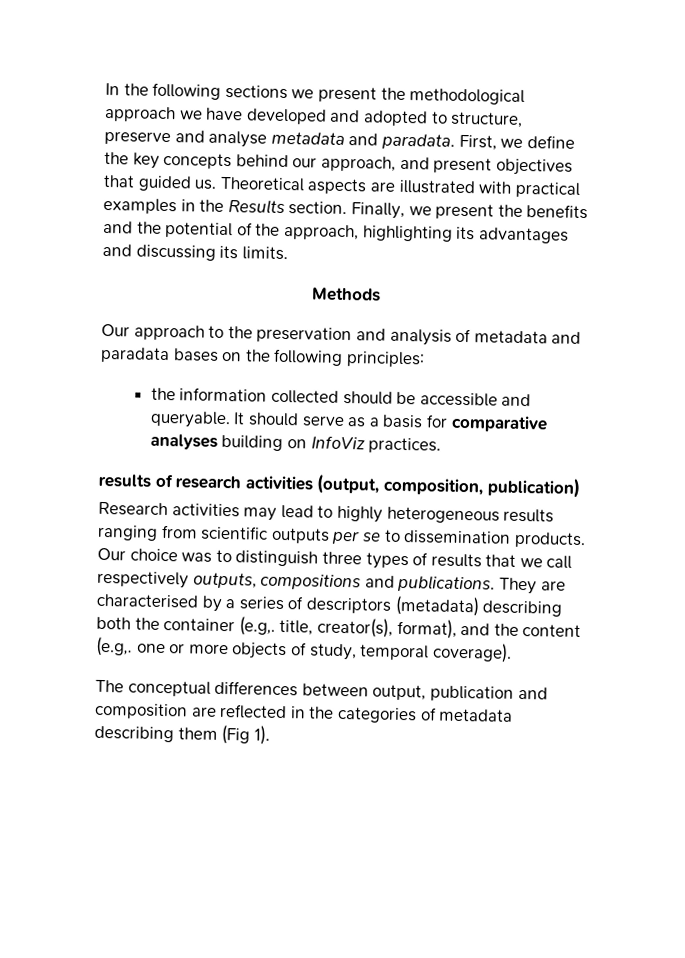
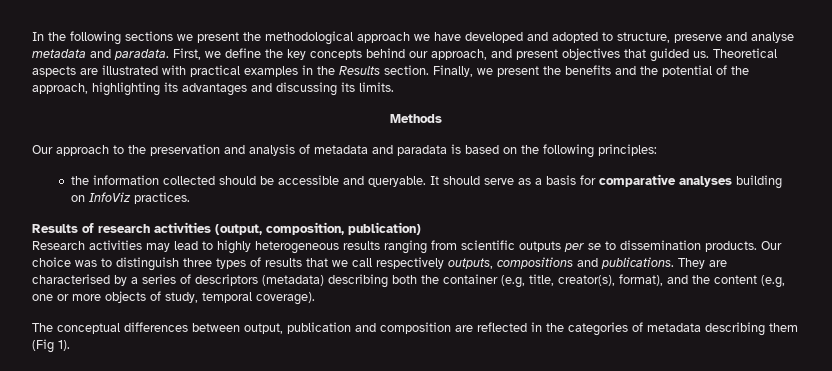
- Our approach to the preservation and analysis of metadata and paradata bases on the following principles:
+ Our approach to the preservation and analysis of metadata and paradata is based on the following principles:
- results of research activities (output, composition, publication)
+ Results of research activities (output, composition, publication)
- They are characterised by a series of descriptors (metadata) describing both the container (e.g,. title, creator(s), format), and the content (e.g,. one or more objects of study, temporal coverage).
+ They are characterised by a series of descriptors (metadata) describing both the container (e.g, title, creator(s), format), and the content (e.g, one or more objects of study, temporal coverage).

